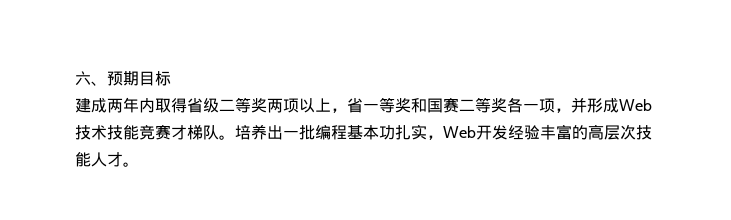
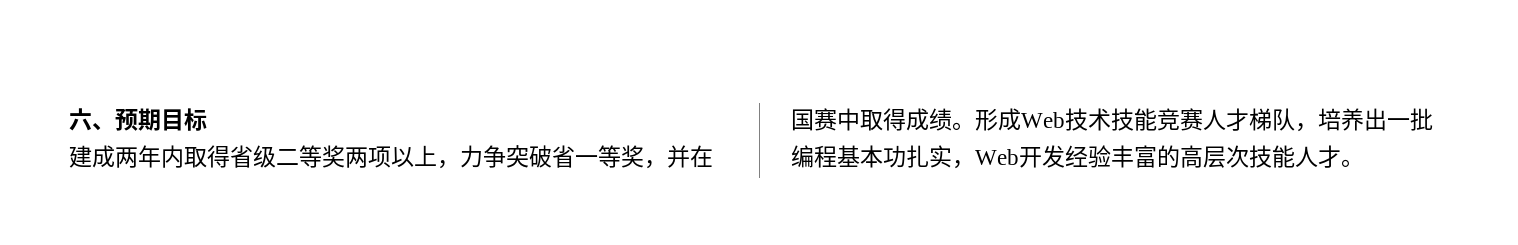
- 建成两年内取得省级二等奖两项以上，省一等奖和国赛二等奖各一项，并形成Web技术技能竞赛才梯队。培养出一批编程基本功扎实，Web开发经验丰富的高层次技能人才。
+ 建成两年内取得省级二等奖两项以上，力争突破省一等奖，并在国赛中取得成绩。形成Web技术技能竞赛人才梯队，培养出一批编程基本功扎实，Web开发经验丰富的高层次技能人才。

